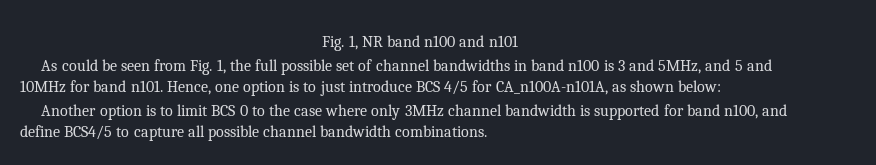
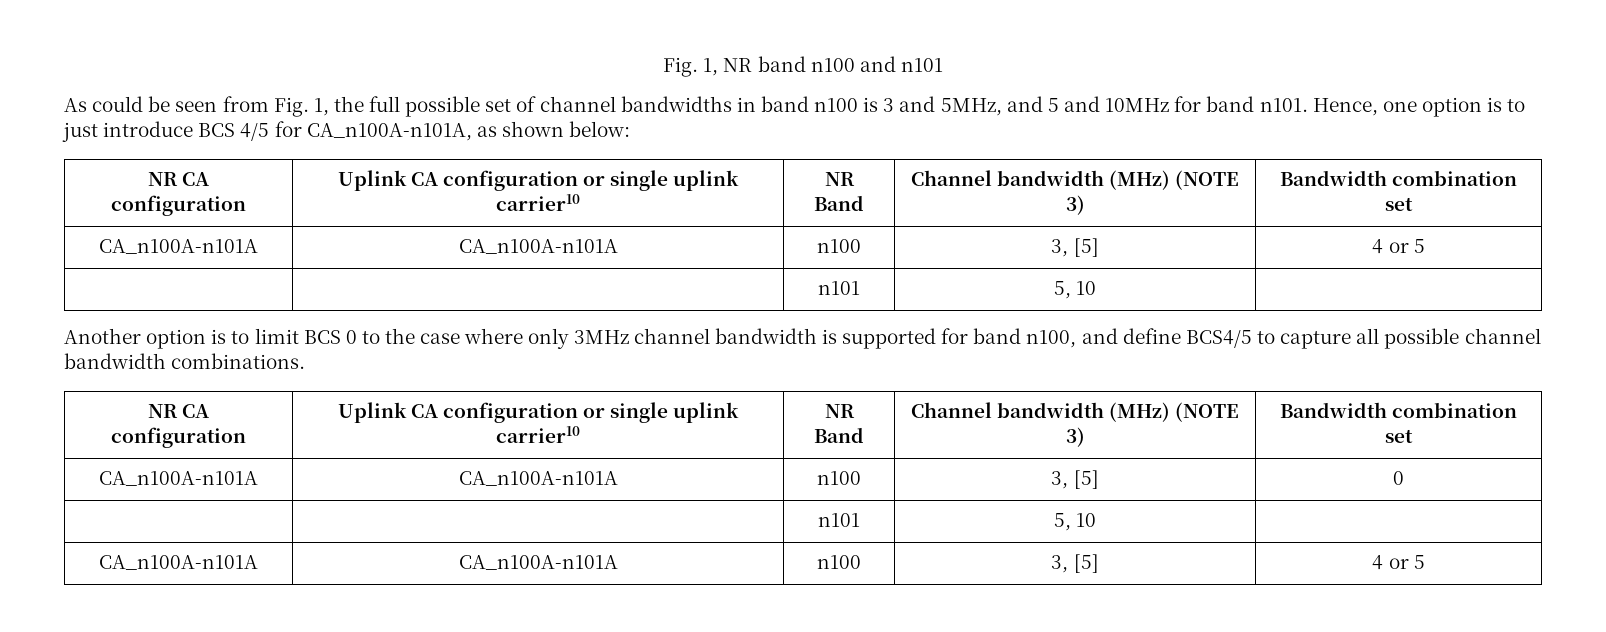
  Hence, one option is to just introduce BCS 4/5 for CA_n100A-n101A, as shown below:
+ NR CA configuration | Uplink CA configuration or single uplink carrier10 | NR Band | Channel bandwidth (MHz) (NOTE 3) | Bandwidth combination set
+ CA_n100A-n101A | CA_n100A-n101A | n100 | 3, [5] | 4 or 5
+ | | n101 | 5, 10 |
  Another option is to limit BCS 0 to the case where only 3MHz channel bandwidth is supported for band n100, and define BCS4/5 to capture all possible channel bandwidth combinations.
+ NR CA configuration | Uplink CA configuration or single uplink carrier10 | NR Band | Channel bandwidth (MHz) (NOTE 3) | Bandwidth combination set
+ CA_n100A-n101A | CA_n100A-n101A | n100 | 3, [5] | 0
+ | | n101 | 5, 10 |
+ CA_n100A-n101A | CA_n100A-n101A | n100 | 3, [5] | 4 or 5

